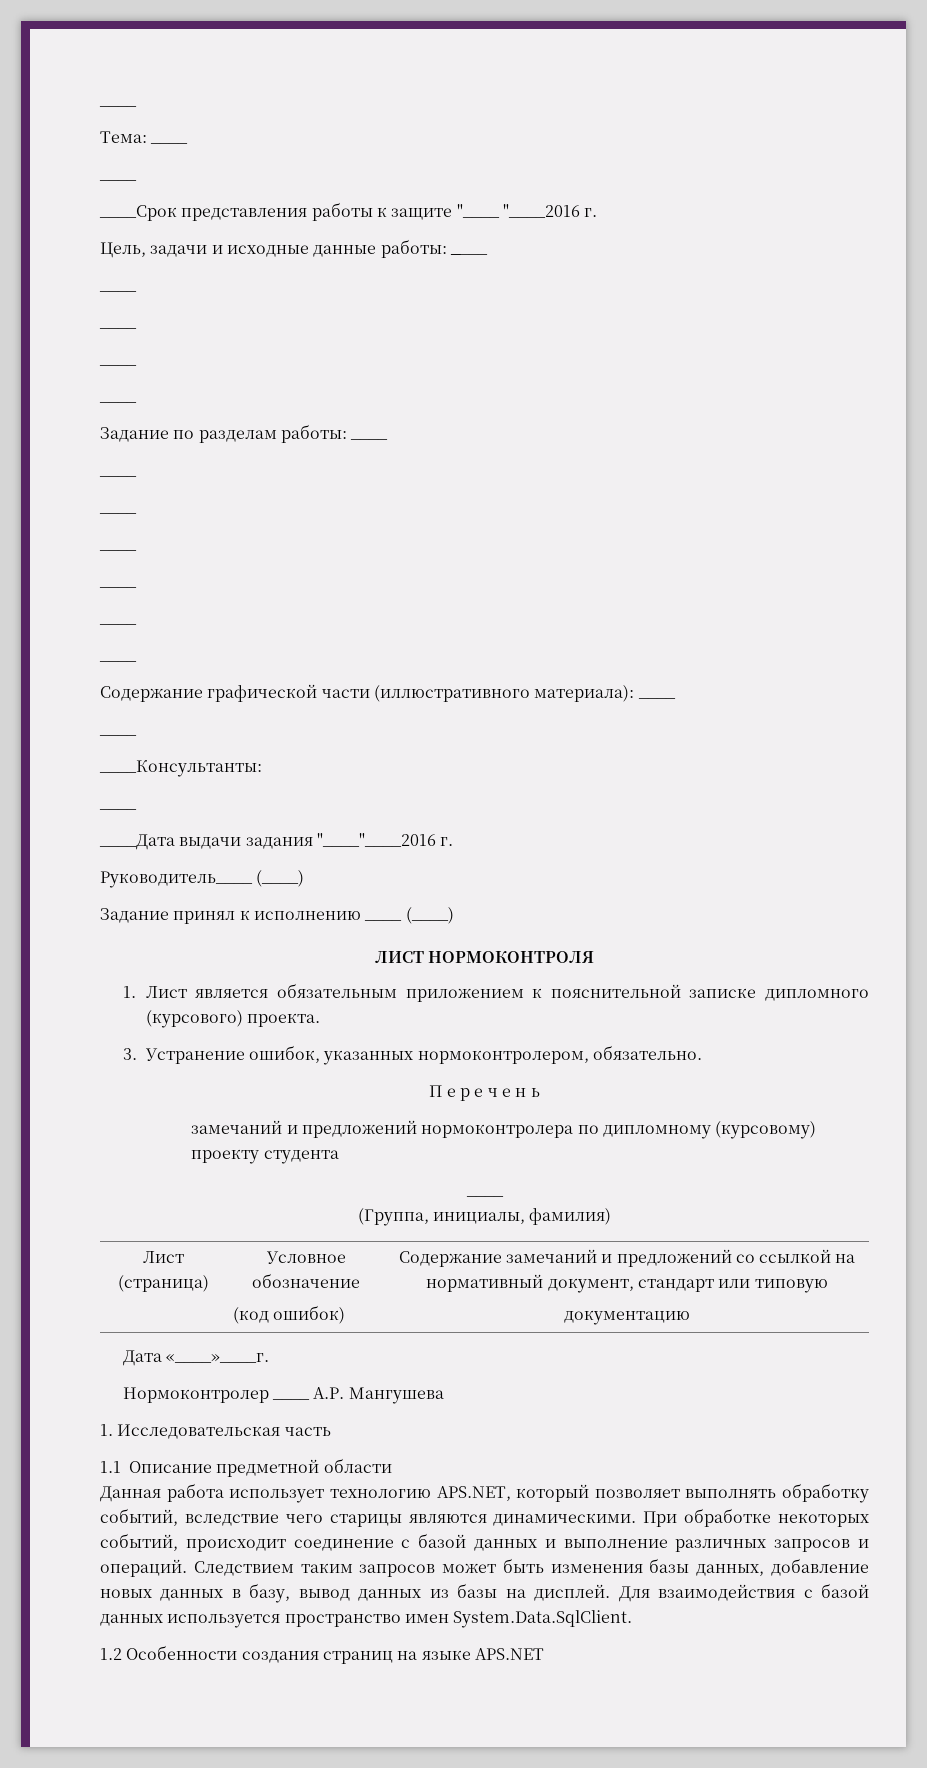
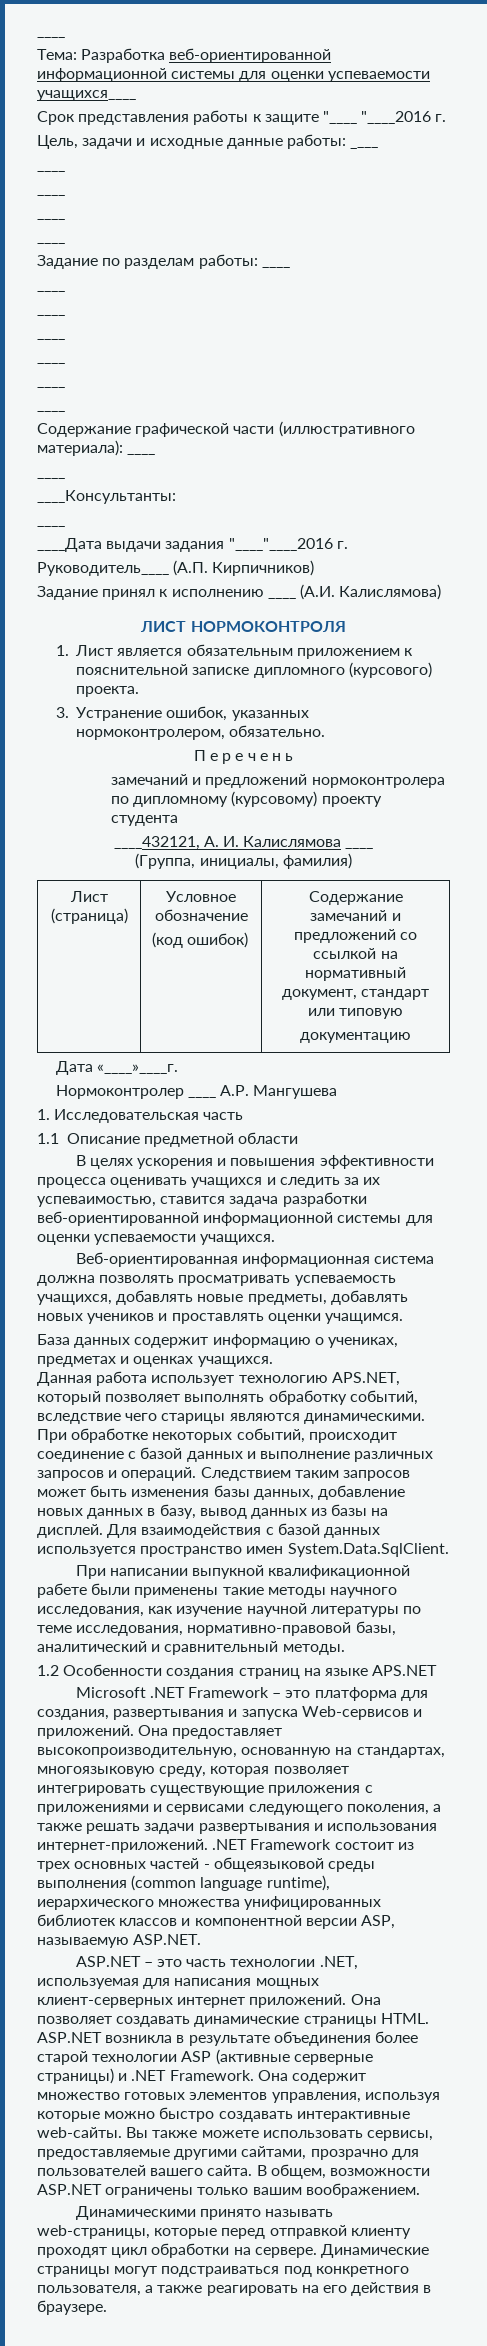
- Тема: ____
- ____
- ____Срок представления работы к защите "____ "____2016 г.
+ Тема: Разработка веб-ориентированной информационной системы для оценки успеваемости учащихся____
+ Срок представления работы к защите "____ "____2016 г.
- Руководитель____ (____)
+ Руководитель____ (А.П. Кирпичников)
- Задание принял к исполнению ____ (____)
+ Задание принял к исполнению ____ (А.И. Калислямова)
  замечаний и предложений нормоконтролера по дипломному (курсовому) проекту студента
- ____
+ ____432121, А. И. Калислямова ____
+ В целях ускорения и повышения эффективности процесса оценивать учащихся и следить за их успеваимостью, ставится задача разработки веб-ориентированной информационной системы для оценки успеваемости учащихся.
+ Веб-ориентированная информационная система должна позволять просматривать успеваемость учащихся, добавлять новые предметы, добавлять новых учеников и проставлять оценки учащимся.
+ База данных содержит информацию о учениках, предметах и оценках учащихся.
+ При написании выпукной квалификационной рабете были применены такие методы научного исследования, как изучение научной литературы по теме исследования, нормативно-правовой базы, аналитический и сравнительный методы.
+ Microsoft .NET Framework – это платформа для создания, развертывания и запуска Web-сервисов и приложений. Она предоставляет высокопроизводительную, основанную на стандартах, многоязыковую среду, которая позволяет интегрировать существующие приложения с приложениями и сервисами следующего поколения, а также решать задачи развертывания и использования интернет-приложений. .NET Framework состоит из трех основных частей - общеязыковой среды выполнения (common language runtime), иерархического множества унифицированных библиотек классов и компонентной версии ASP, называемую ASP.NET.
+ ASP.NET – это часть технологии .NET, используемая для написания мощных клиент-серверных интернет приложений. Она позволяет создавать динамические страницы HTML. ASP.NET возникла в результате объединения более старой технологии ASP (активные серверные страницы) и .NET Framework. Она содержит множество готовых элементов управления, используя которые можно быстро создавать интерактивные web-сайты. Вы также можете использовать сервисы, предоставляемые другими сайтами, прозрачно для пользователей вашего сайта. В общем, возможности ASP.NET ограничены только вашим воображением.
+ Динамическими принято называть web-страницы, которые перед отправкой клиенту проходят цикл обработки на сервере. Динамические страницы могут подстраиваться под конкретного пользователя, а также реагировать на его действия в браузере.

